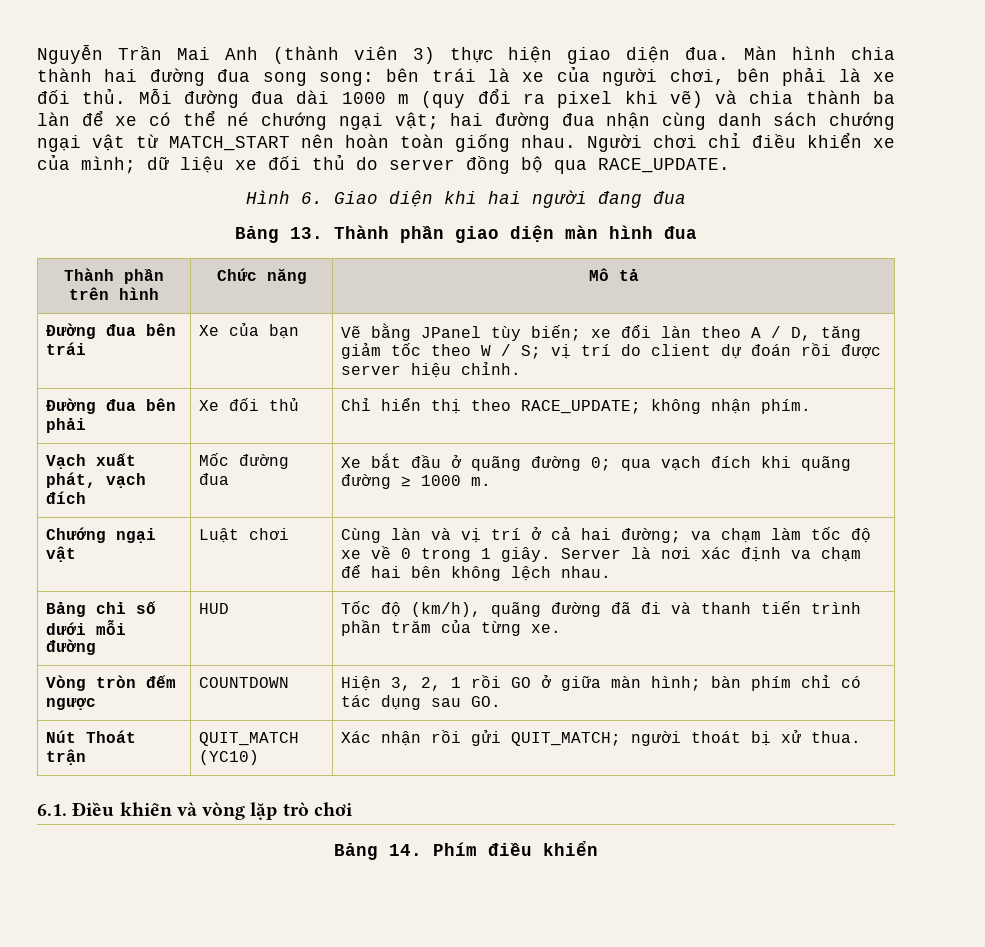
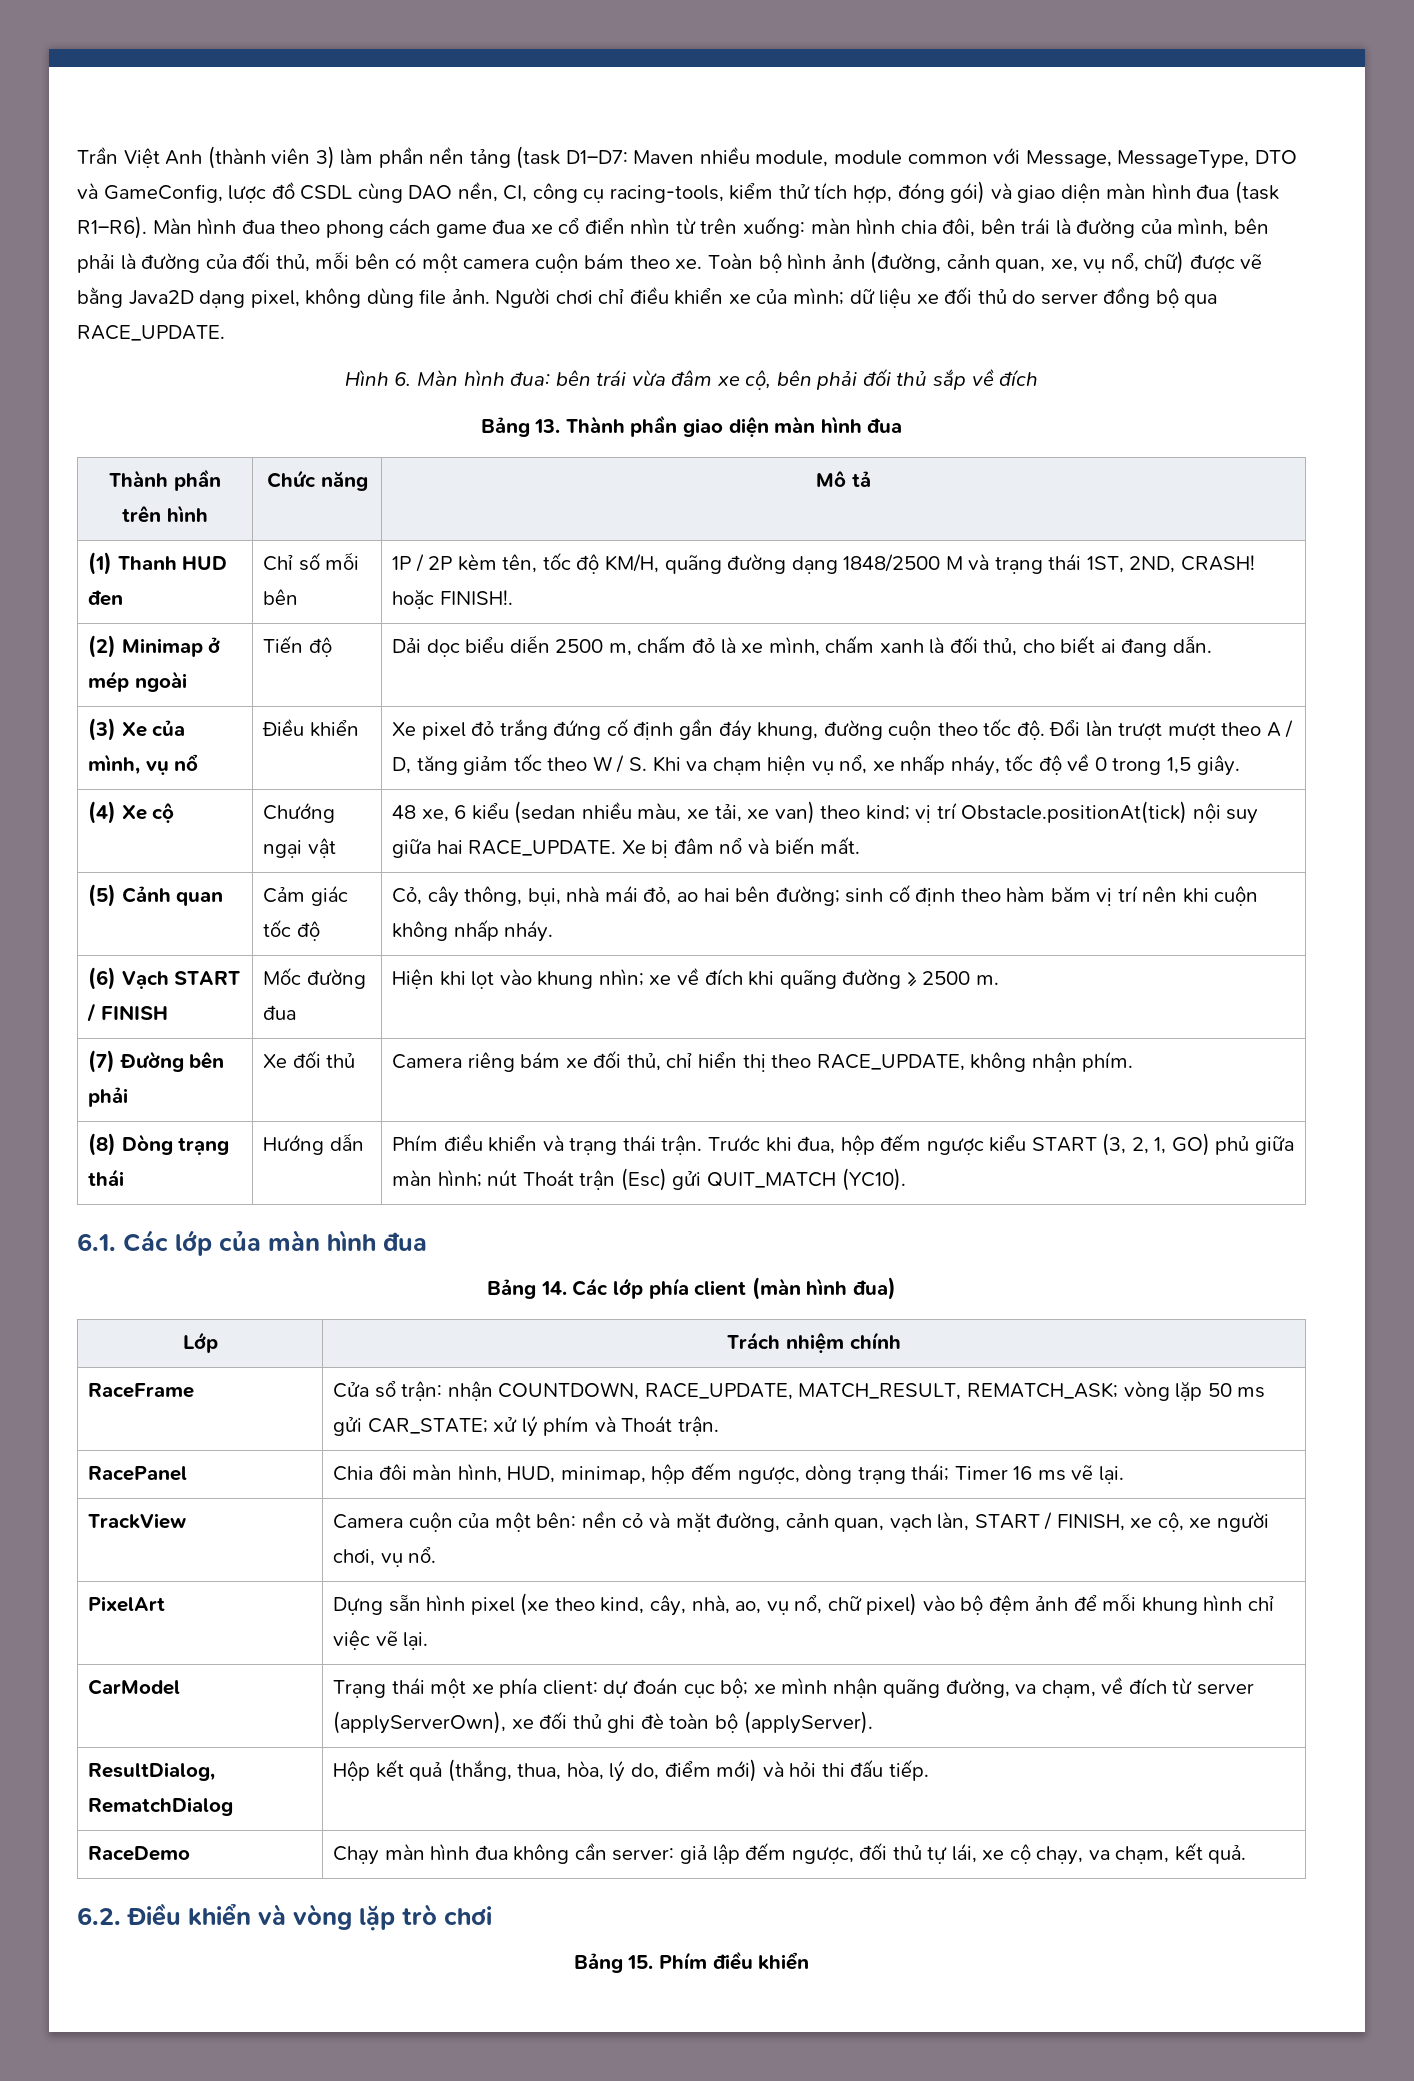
- Nguyễn Trần Mai Anh (thành viên 3) thực hiện giao diện đua. Màn hình chia thành hai đường đua song song: bên trái là xe của người chơi, bên phải là xe đối thủ. Mỗi đường đua dài 1000 m (quy đổi ra pixel khi vẽ) và chia thành ba làn để xe có thể né chướng ngại vật; hai đường đua nhận cùng danh sách chướng ngại vật từ MATCH_START nên hoàn toàn giống nhau.
+ Trần Việt Anh (thành viên 3) làm phần nền tảng (task D1–D7: Maven nhiều module, module common với Message, MessageType, DTO và GameConfig, lược đồ CSDL cùng DAO nền, CI, công cụ racing-tools, kiểm thử tích hợp, đóng gói) và giao diện màn hình đua (task R1–R6). Màn hình đua theo phong cách game đua xe cổ điển nhìn từ trên xuống: màn hình chia đôi, bên trái là đường của mình, bên phải là đường của đối thủ, mỗi bên có một camera cuộn bám theo xe. Toàn bộ hình ảnh (đường, cảnh quan, xe, vụ nổ, chữ) được vẽ bằng Java2D dạng pixel, không dùng file ảnh.
- Hình 6. Giao diện khi hai người đang đua
+ Hình 6. Màn hình đua: bên trái vừa đâm xe cộ, bên phải đối thủ sắp về đích
- Đường đua bên trái | Xe của bạn | Vẽ bằng JPanel tùy biến; xe đổi làn theo A / D, tăng giảm tốc theo W / S; vị trí do client dự đoán rồi được server hiệu chỉnh.
- Đường đua bên phải | Xe đối thủ | Chỉ hiển thị theo RACE_UPDATE; không nhận phím.
+ (1) Thanh HUD đen | Chỉ số mỗi bên | 1P / 2P kèm tên, tốc độ KM/H, quãng đường dạng 1848/2500 M và trạng thái 1ST, 2ND, CRASH! hoặc FINISH!.
+ (2) Minimap ở mép ngoài | Tiến độ | Dải dọc biểu diễn 2500 m, chấm đỏ là xe mình, chấm xanh là đối thủ, cho biết ai đang dẫn.
+ (3) Xe của mình, vụ nổ | Điều khiển | Xe pixel đỏ trắng đứng cố định gần đáy khung, đường cuộn theo tốc độ. Đổi làn trượt mượt theo A / D, tăng giảm tốc theo W / S. Khi va chạm hiện vụ nổ, xe nhấp nháy, tốc độ về 0 trong 1,5 giây.
+ (4) Xe cộ | Chướng ngại vật | 48 xe, 6 kiểu (sedan nhiều màu, xe tải, xe van) theo kind; vị trí Obstacle.positionAt(tick) nội suy giữa hai RACE_UPDATE. Xe bị đâm nổ và biến mất.
+ (5) Cảnh quan | Cảm giác tốc độ | Cỏ, cây thông, bụi, nhà mái đỏ, ao hai bên đường; sinh cố định theo hàm băm vị trí nên khi cuộn không nhấp nháy.
+ (6) Vạch START / FINISH | Mốc đường đua | Hiện khi lọt vào khung nhìn; xe về đích khi quãng đường ≥ 2500 m.
+ (7) Đường bên phải | Xe đối thủ | Camera riêng bám xe đối thủ, chỉ hiển thị theo RACE_UPDATE, không nhận phím.
- Vạch xuất phát, vạch đích | Mốc đường đua | Xe bắt đầu ở quãng đường 0; qua vạch đích khi quãng đường ≥ 1000 m.
- Chướng ngại vật | Luật chơi | Cùng làn và vị trí ở cả hai đường; va chạm làm tốc độ xe về 0 trong 1 giây. Server là nơi xác định va chạm để hai bên không lệch nhau.
- Bảng chỉ số dưới mỗi đường | HUD | Tốc độ (km/h), quãng đường đã đi và thanh tiến trình phần trăm của từng xe.
- Vòng tròn đếm ngược | COUNTDOWN | Hiện 3, 2, 1 rồi GO ở giữa màn hình; bàn phím chỉ có tác dụng sau GO.
- Nút Thoát trận | QUIT_MATCH (YC10) | Xác nhận rồi gửi QUIT_MATCH; người thoát bị xử thua.
- 6.1. Điều khiển và vòng lặp trò chơi
+ (8) Dòng trạng thái | Hướng dẫn | Phím điều khiển và trạng thái trận. Trước khi đua, hộp đếm ngược kiểu START (3, 2, 1, GO) phủ giữa màn hình; nút Thoát trận (Esc) gửi QUIT_MATCH (YC10).
+ 6.1. Các lớp của màn hình đua
+ Bảng 14. Các lớp phía client (màn hình đua)
+ Lớp | Trách nhiệm chính
+ RaceFrame | Cửa sổ trận: nhận COUNTDOWN, RACE_UPDATE, MATCH_RESULT, REMATCH_ASK; vòng lặp 50 ms gửi CAR_STATE; xử lý phím và Thoát trận.
+ RacePanel | Chia đôi màn hình, HUD, minimap, hộp đếm ngược, dòng trạng thái; Timer 16 ms vẽ lại.
+ TrackView | Camera cuộn của một bên: nền cỏ và mặt đường, cảnh quan, vạch làn, START / FINISH, xe cộ, xe người chơi, vụ nổ.
+ PixelArt | Dựng sẵn hình pixel (xe theo kind, cây, nhà, ao, vụ nổ, chữ pixel) vào bộ đệm ảnh để mỗi khung hình chỉ việc vẽ lại.
+ CarModel | Trạng thái một xe phía client: dự đoán cục bộ; xe mình nhận quãng đường, va chạm, về đích từ server (applyServerOwn), xe đối thủ ghi đè toàn bộ (applyServer).
+ ResultDialog, RematchDialog | Hộp kết quả (thắng, thua, hòa, lý do, điểm mới) và hỏi thi đấu tiếp.
+ RaceDemo | Chạy màn hình đua không cần server: giả lập đếm ngược, đối thủ tự lái, xe cộ chạy, va chạm, kết quả.
+ 6.2. Điều khiển và vòng lặp trò chơi
- Bảng 14. Phím điều khiển
+ Bảng 15. Phím điều khiển

